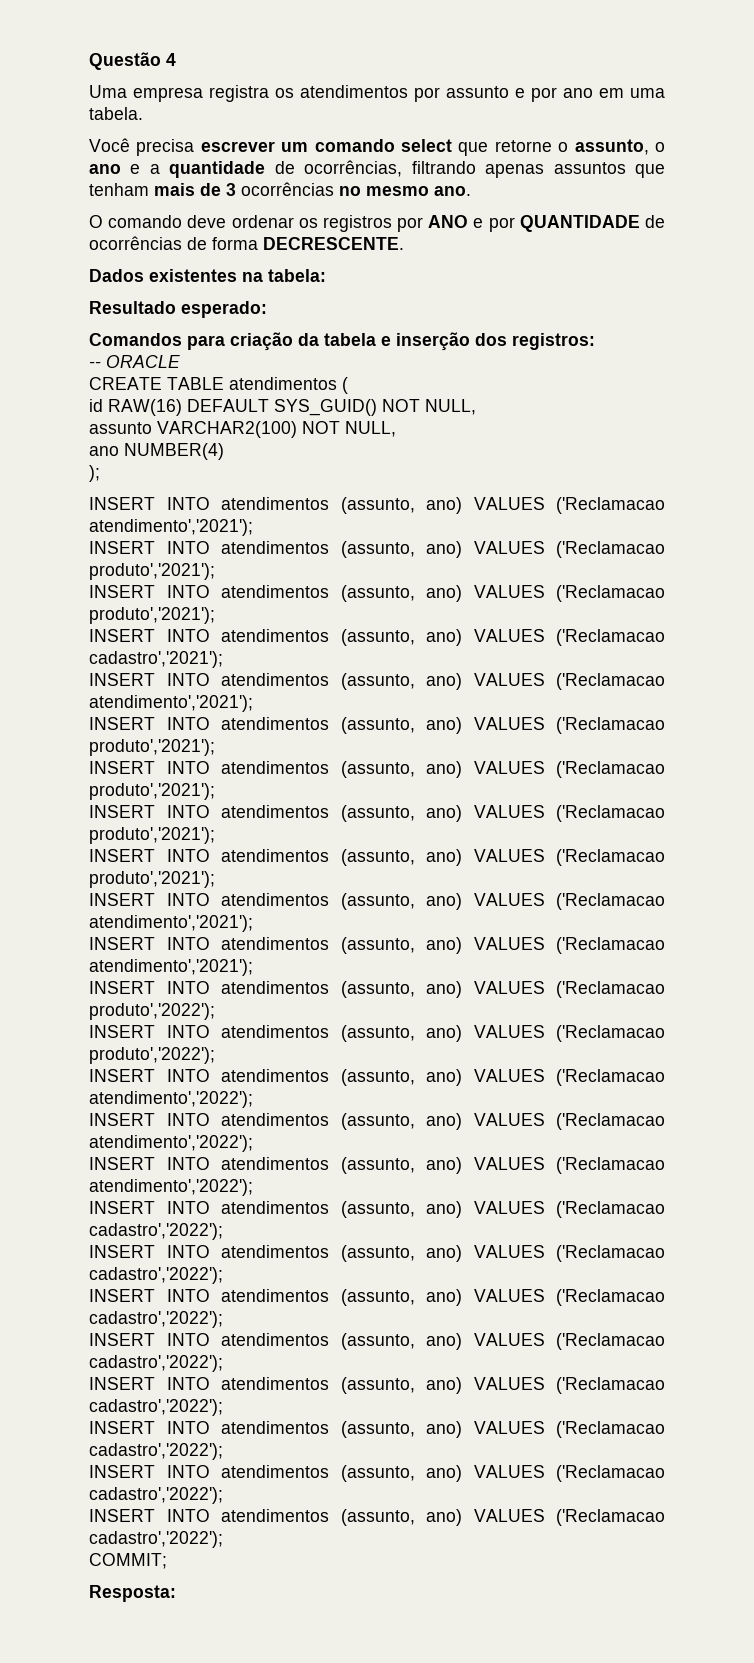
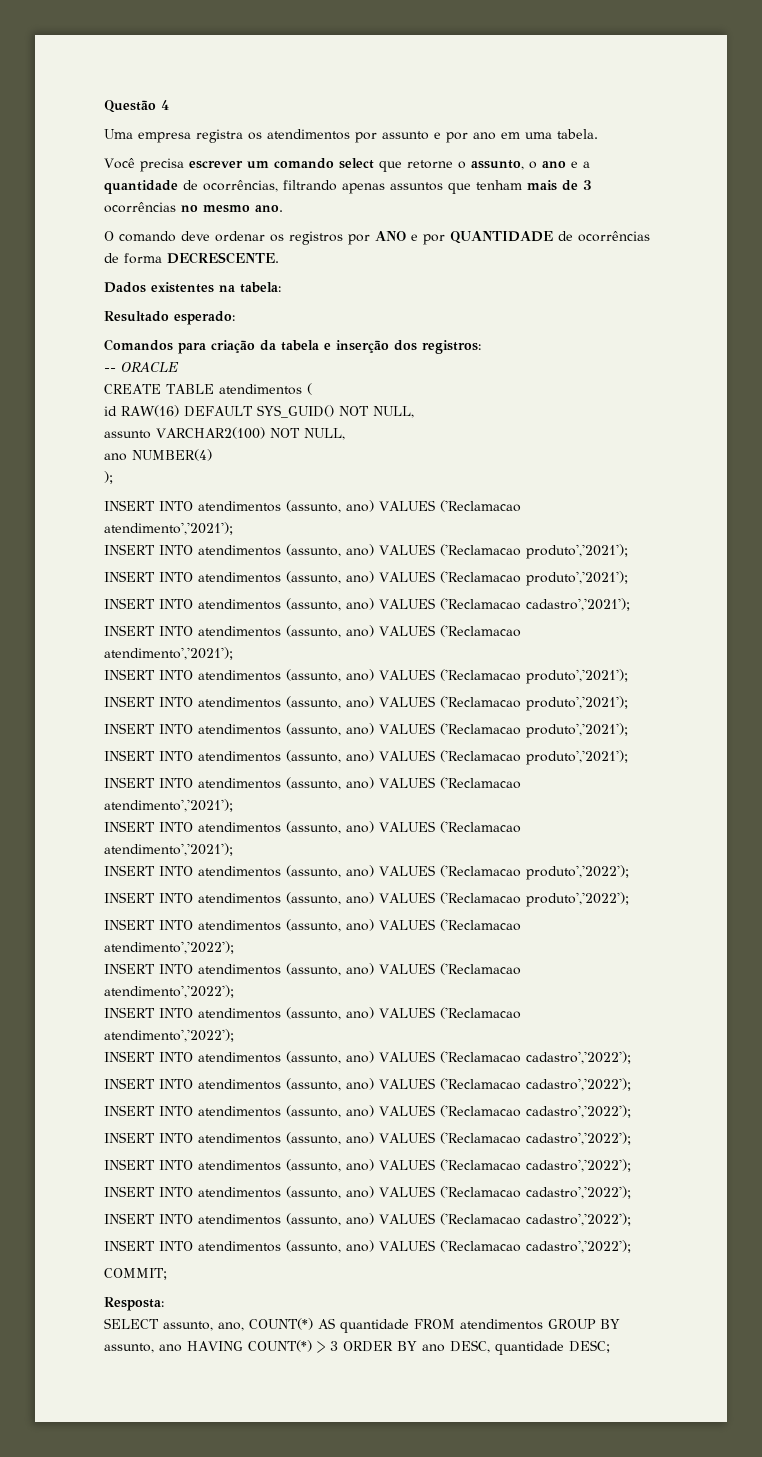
+ SELECT assunto, ano, COUNT(*) AS quantidade FROM atendimentos GROUP BY assunto, ano HAVING COUNT(*) > 3 ORDER BY ano DESC, quantidade DESC;

